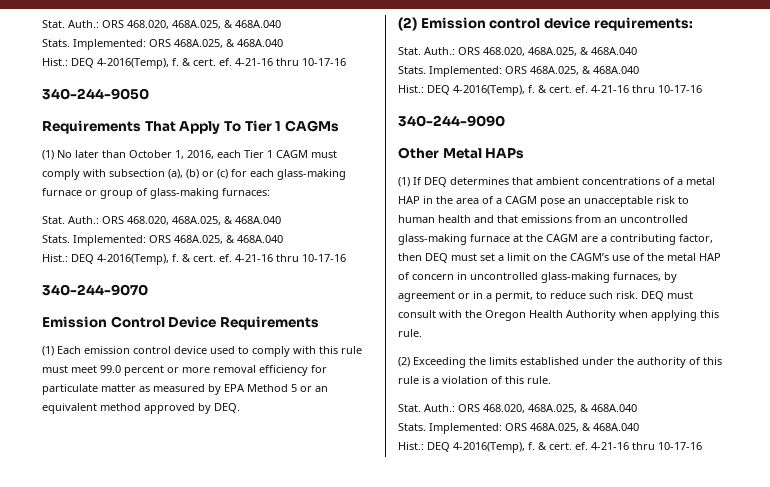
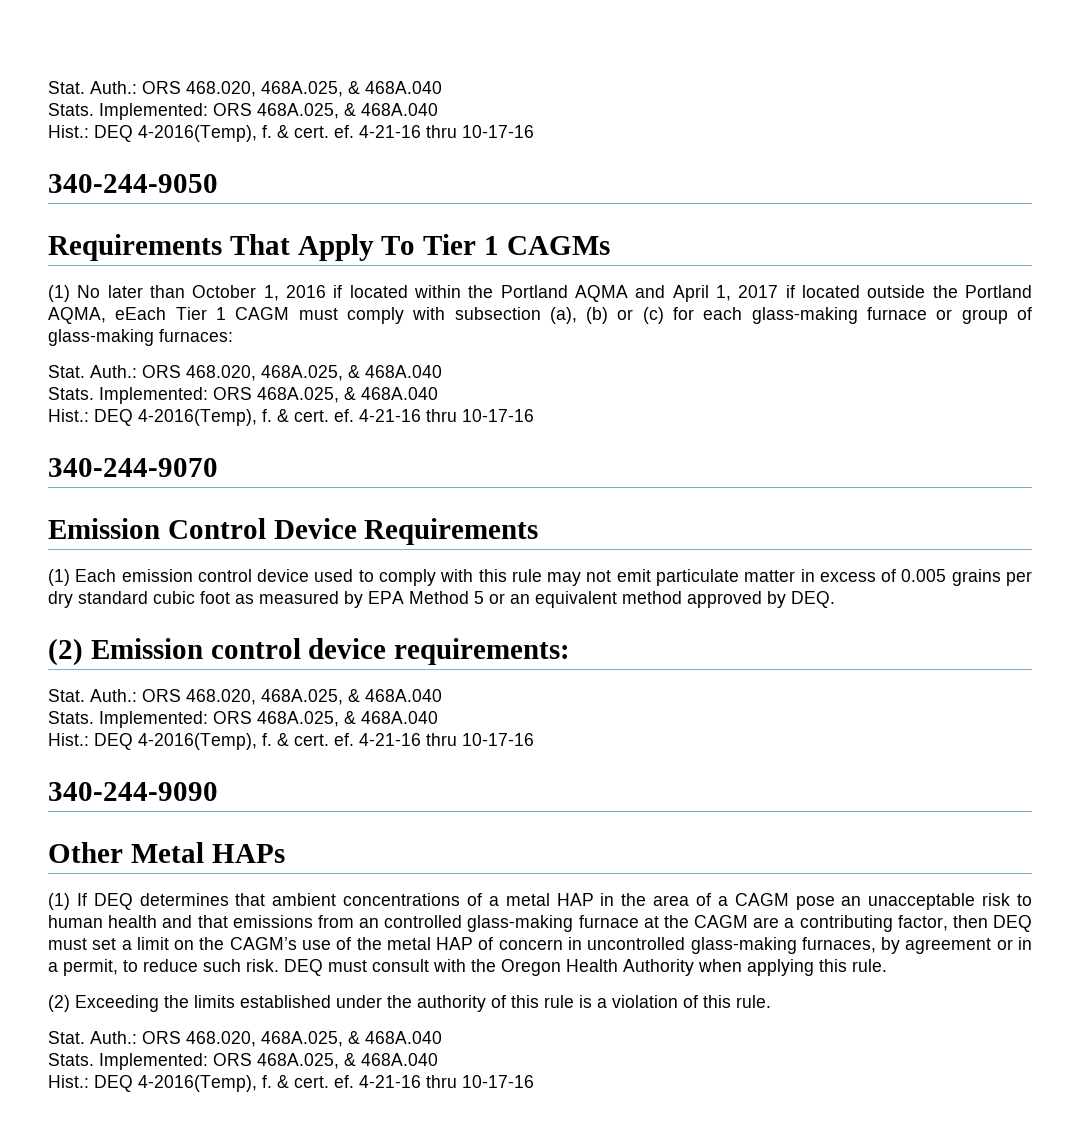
- (1) No later than October 1, 2016, each Tier 1 CAGM must comply with subsection (a), (b) or (c) for each glass-making furnace or group of glass-making furnaces:
+ (1) No later than October 1, 2016 if located within the Portland AQMA and April 1, 2017 if located outside the Portland AQMA, eEach Tier 1 CAGM must comply with subsection (a), (b) or (c) for each glass-making furnace or group of glass-making furnaces:
- (1) Each emission control device used to comply with this rule must meet 99.0 percent or more removal efficiency for particulate matter as measured by EPA Method 5 or an equivalent method approved by DEQ.
+ (1) Each emission control device used to comply with this rule may not emit particulate matter in excess of 0.005 grains per dry standard cubic foot as measured by EPA Method 5 or an equivalent method approved by DEQ.
- (1) If DEQ determines that ambient concentrations of a metal HAP in the area of a CAGM pose an unacceptable risk to human health and that emissions from an uncontrolled glass-making furnace at the CAGM are a contributing factor, then DEQ must set a limit on the CAGM’s use of the metal HAP of concern in uncontrolled glass-making furnaces, by agreement or in a permit, to reduce such risk.
+ (1) If DEQ determines that ambient concentrations of a metal HAP in the area of a CAGM pose an unacceptable risk to human health and that emissions from an controlled glass-making furnace at the CAGM are a contributing factor, then DEQ must set a limit on the CAGM’s use of the metal HAP of concern in uncontrolled glass-making furnaces, by agreement or in a permit, to reduce such risk.

